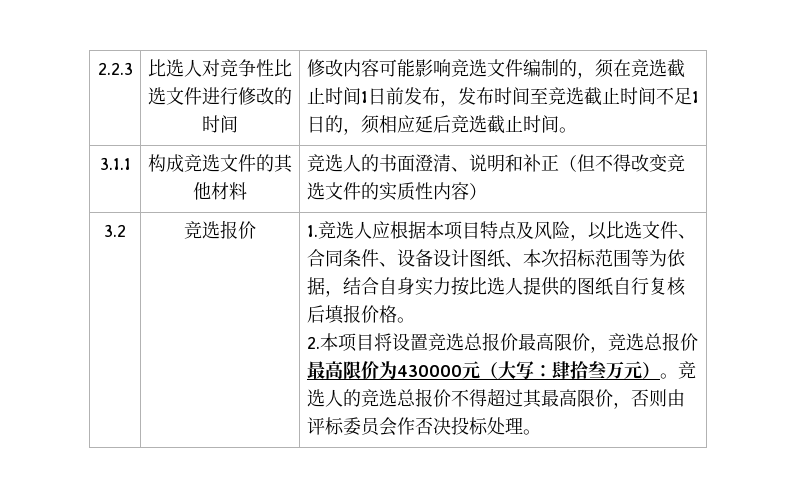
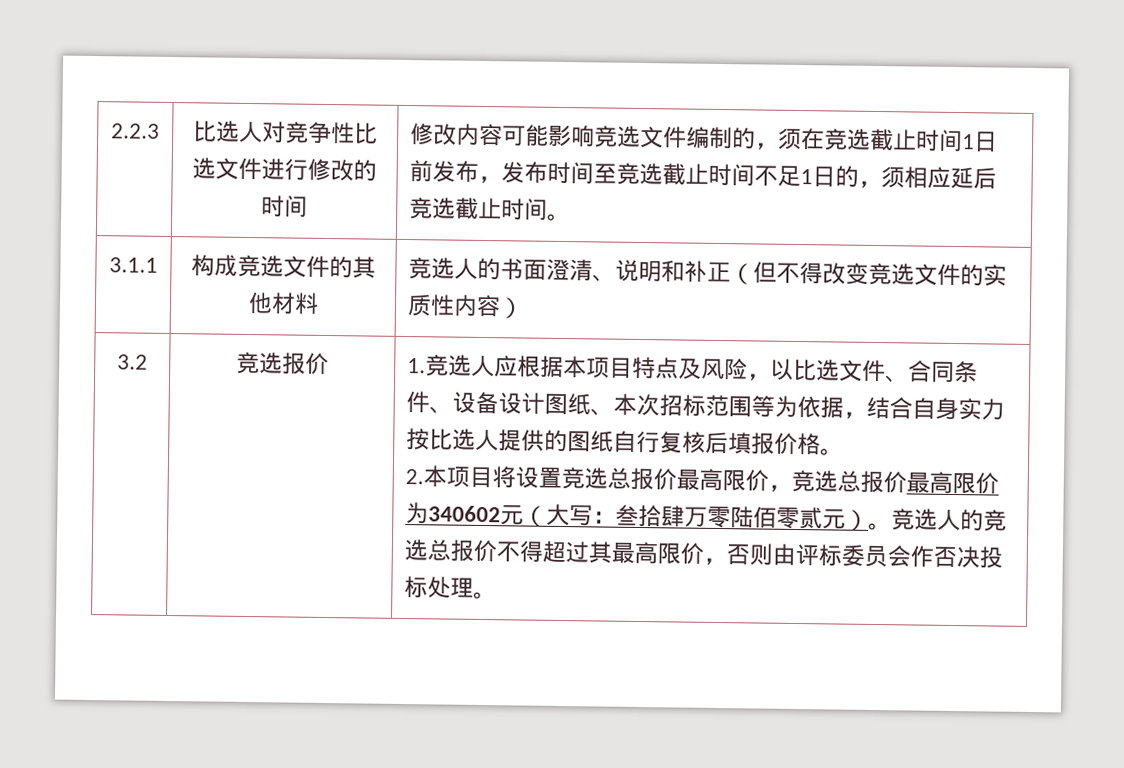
- 2.本项目将设置竞选总报价最高限价，竞选总报价最高限价为430000元（大写：肆拾叁万元）。
+ 2.本项目将设置竞选总报价最高限价，竞选总报价最高限价为340602元（大写：叁拾肆万零陆佰零贰元）。

